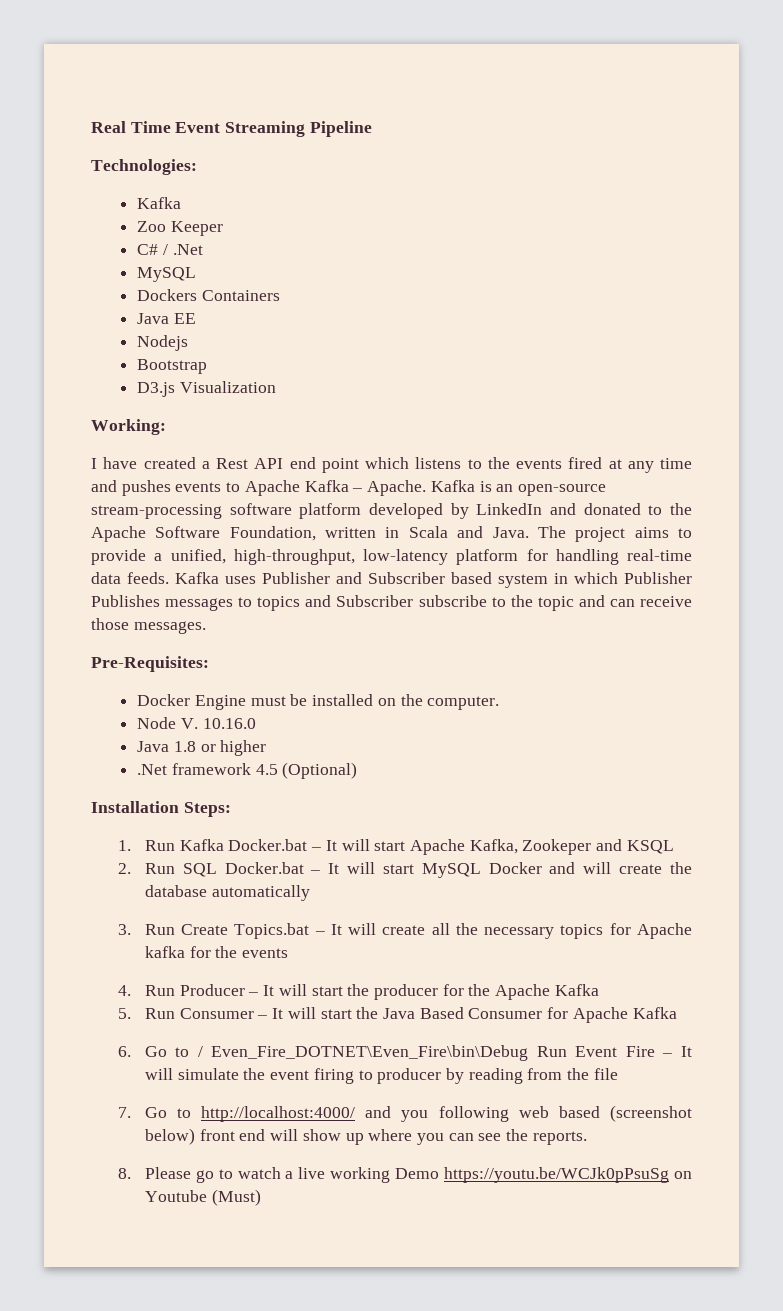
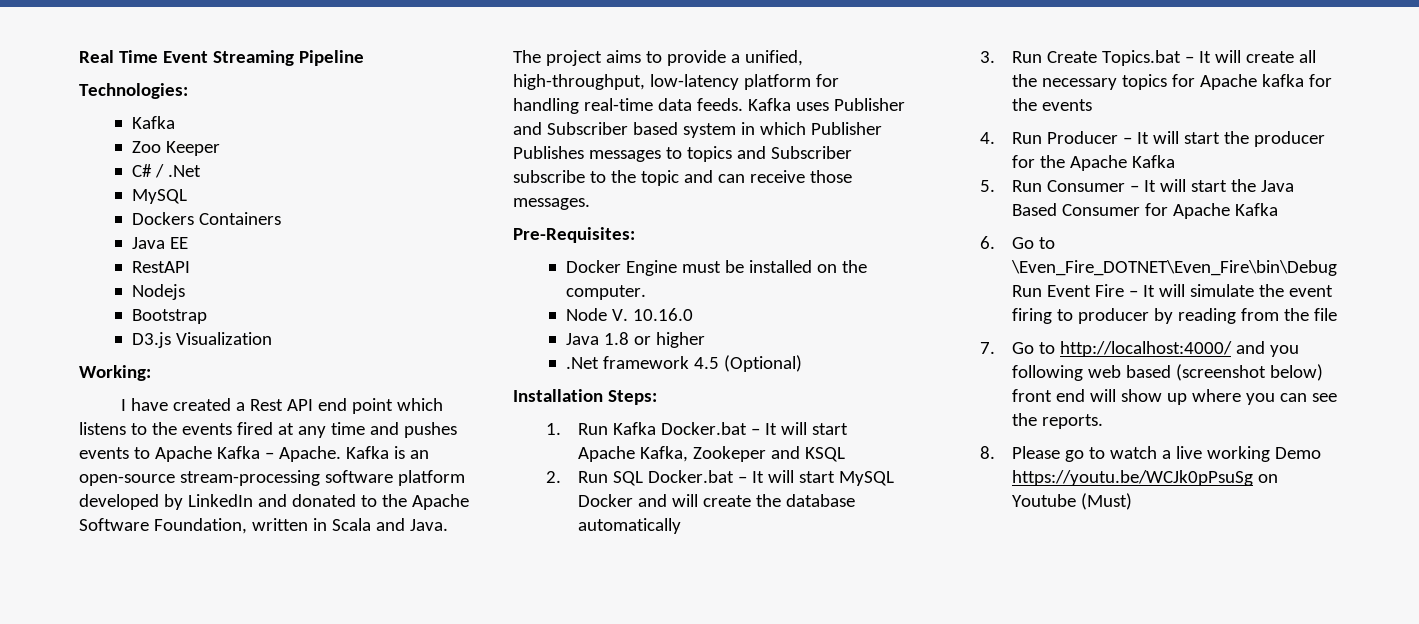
+ RestAPI
- 6. Go to / Even_Fire_DOTNET\Even_Fire\bin\Debug Run Event Fire – It will simulate the event firing to producer by reading from the file
+ 6. Go to \Even_Fire_DOTNET\Even_Fire\bin\Debug Run Event Fire – It will simulate the event firing to producer by reading from the file

